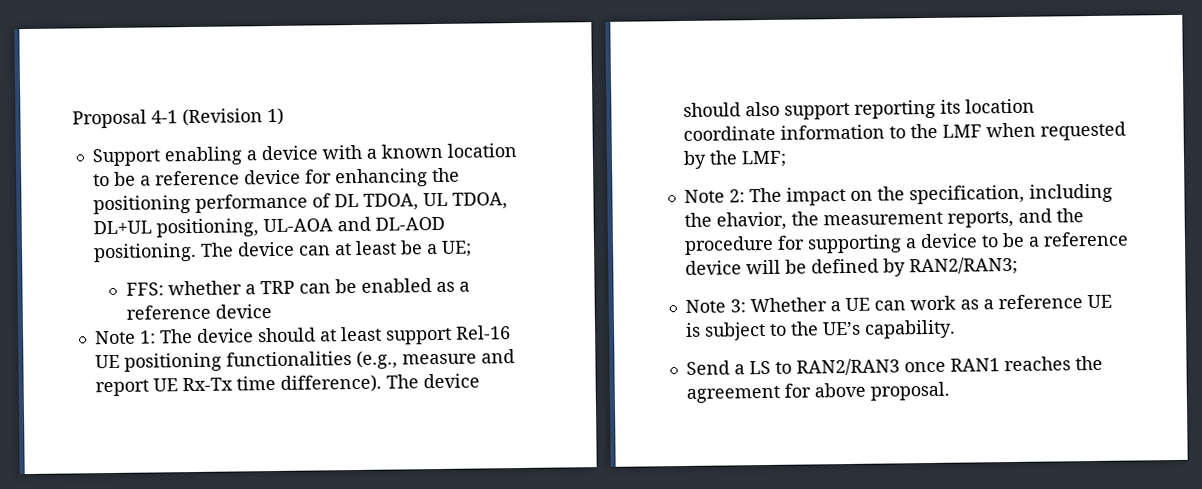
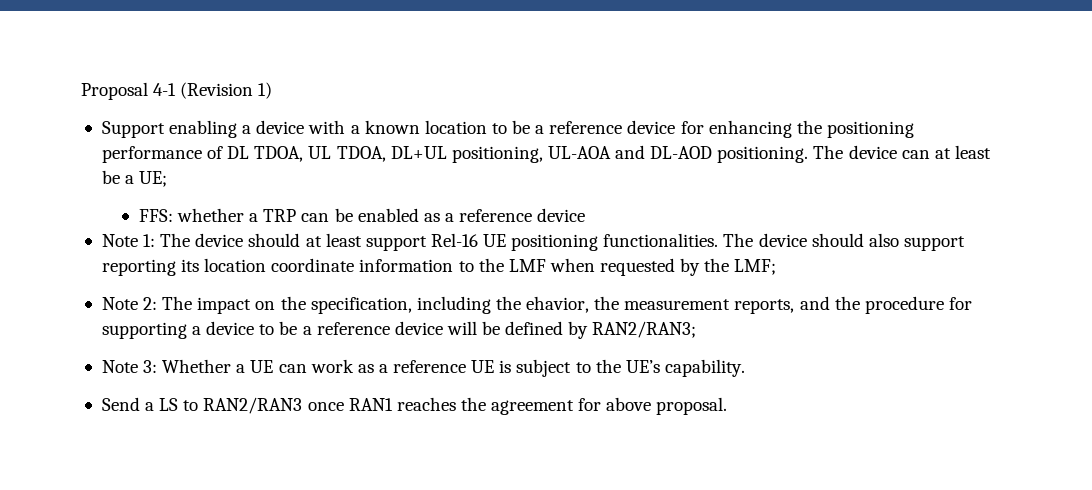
- Note 1: The device should at least support Rel-16 UE positioning functionalities (e.g., measure and report UE Rx-Tx time difference).
+ Note 1: The device should at least support Rel-16 UE positioning functionalities.

